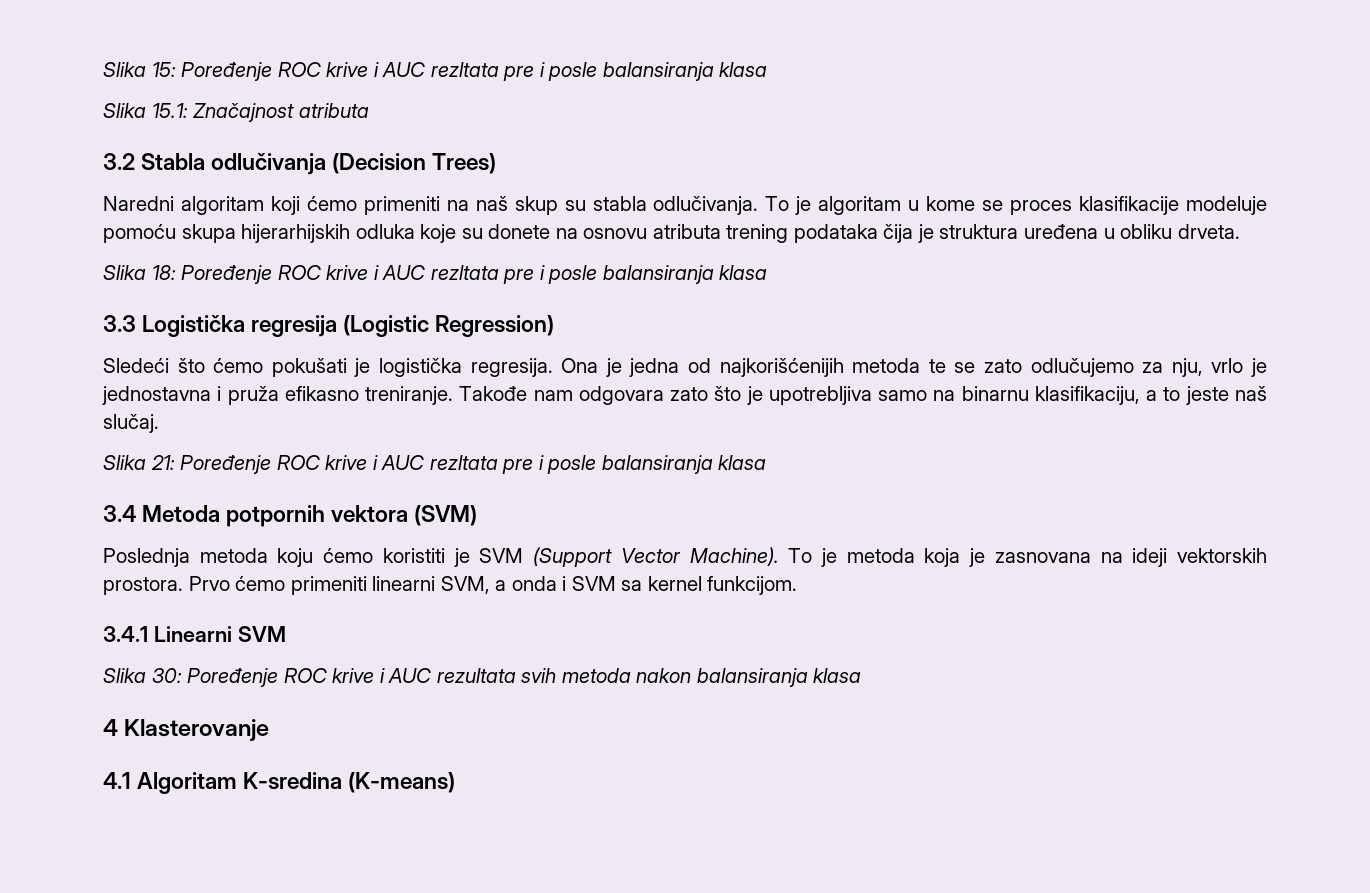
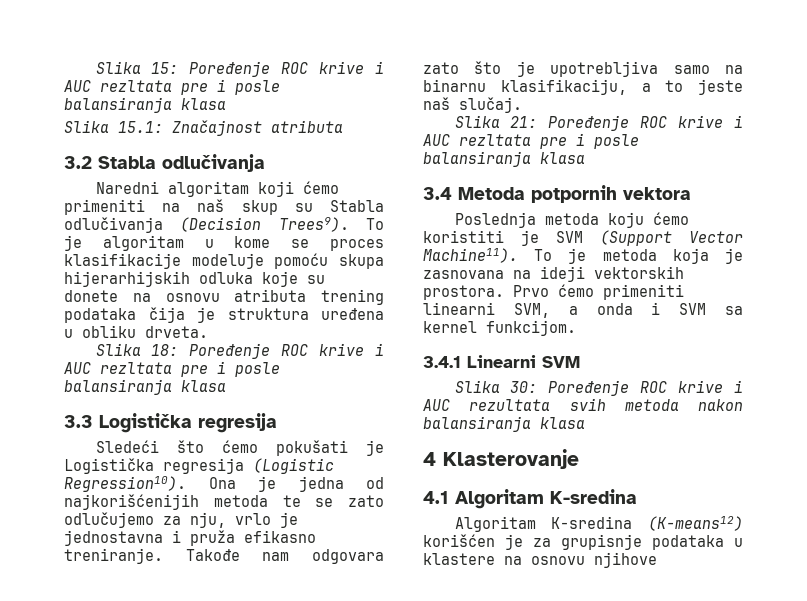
- 3.2 Stabla odlučivanja (Decision Trees)
+ 3.2 Stabla odlučivanja
- Naredni algoritam koji ćemo primeniti na naš skup su stabla odlučivanja.
+ Naredni algoritam koji ćemo primeniti na naš skup su Stabla odlučivanja (Decision Trees9).
- 3.3 Logistička regresija (Logistic Regression)
+ 3.3 Logistička regresija
- Sledeći što ćemo pokušati je logistička regresija.
+ Sledeći što ćemo pokušati je Logistička regresija (Logistic Regression10).
- 3.4 Metoda potpornih vektora (SVM)
+ 3.4 Metoda potpornih vektora
- Poslednja metoda koju ćemo koristiti je SVM (Support Vector Machine).
+ Poslednja metoda koju ćemo koristiti je SVM (Support Vector Machine11).
- 4.1 Algoritam K-sredina (K-means)
+ 4.1 Algoritam K-sredina
+ Algoritam K-sredina (K-means12) korišćen je za grupisnje podataka u klastere na osnovu njihove

